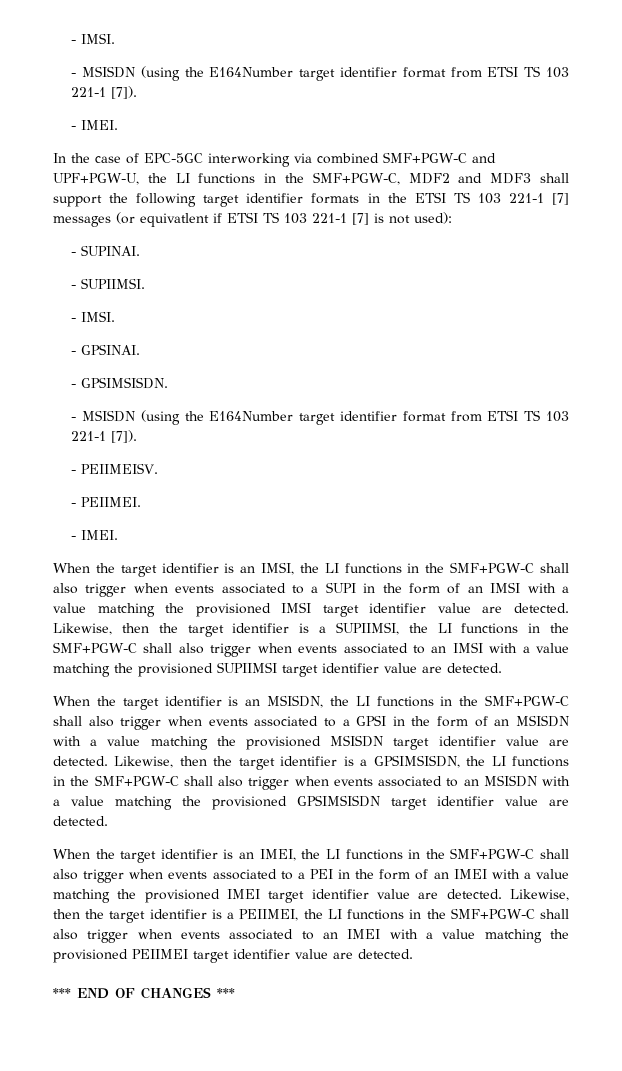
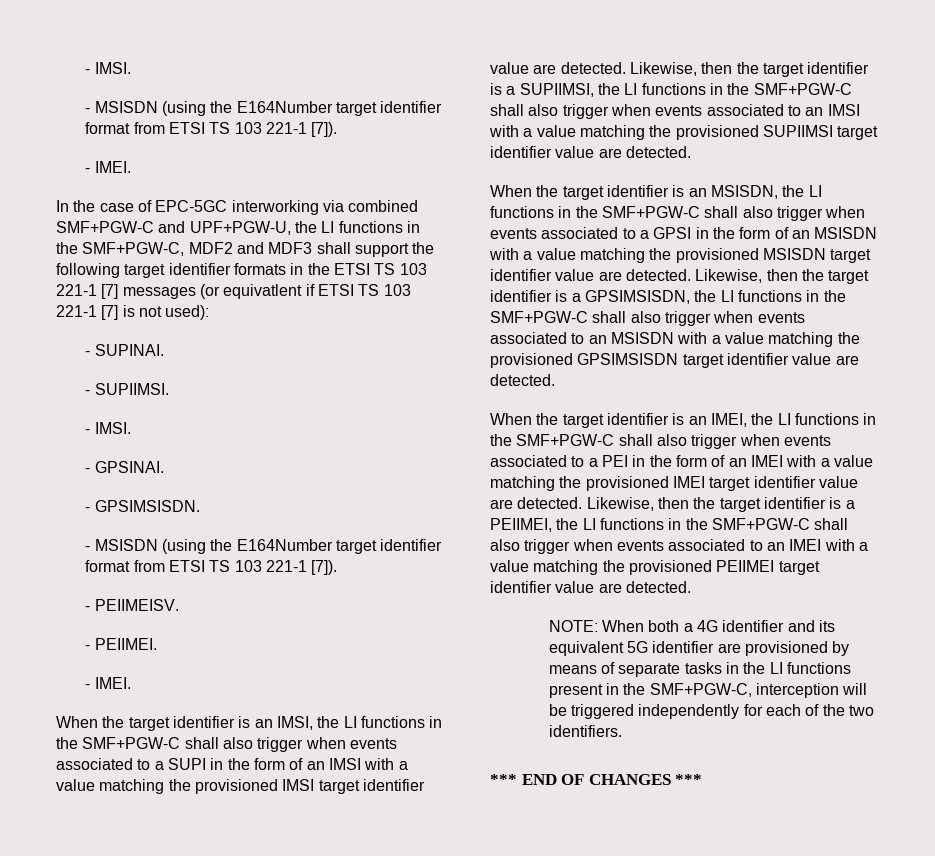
+ NOTE: When both a 4G identifier and its equivalent 5G identifier are provisioned by means of separate tasks in the LI functions present in the SMF+PGW-C, interception will be triggered independently for each of the two identifiers.

